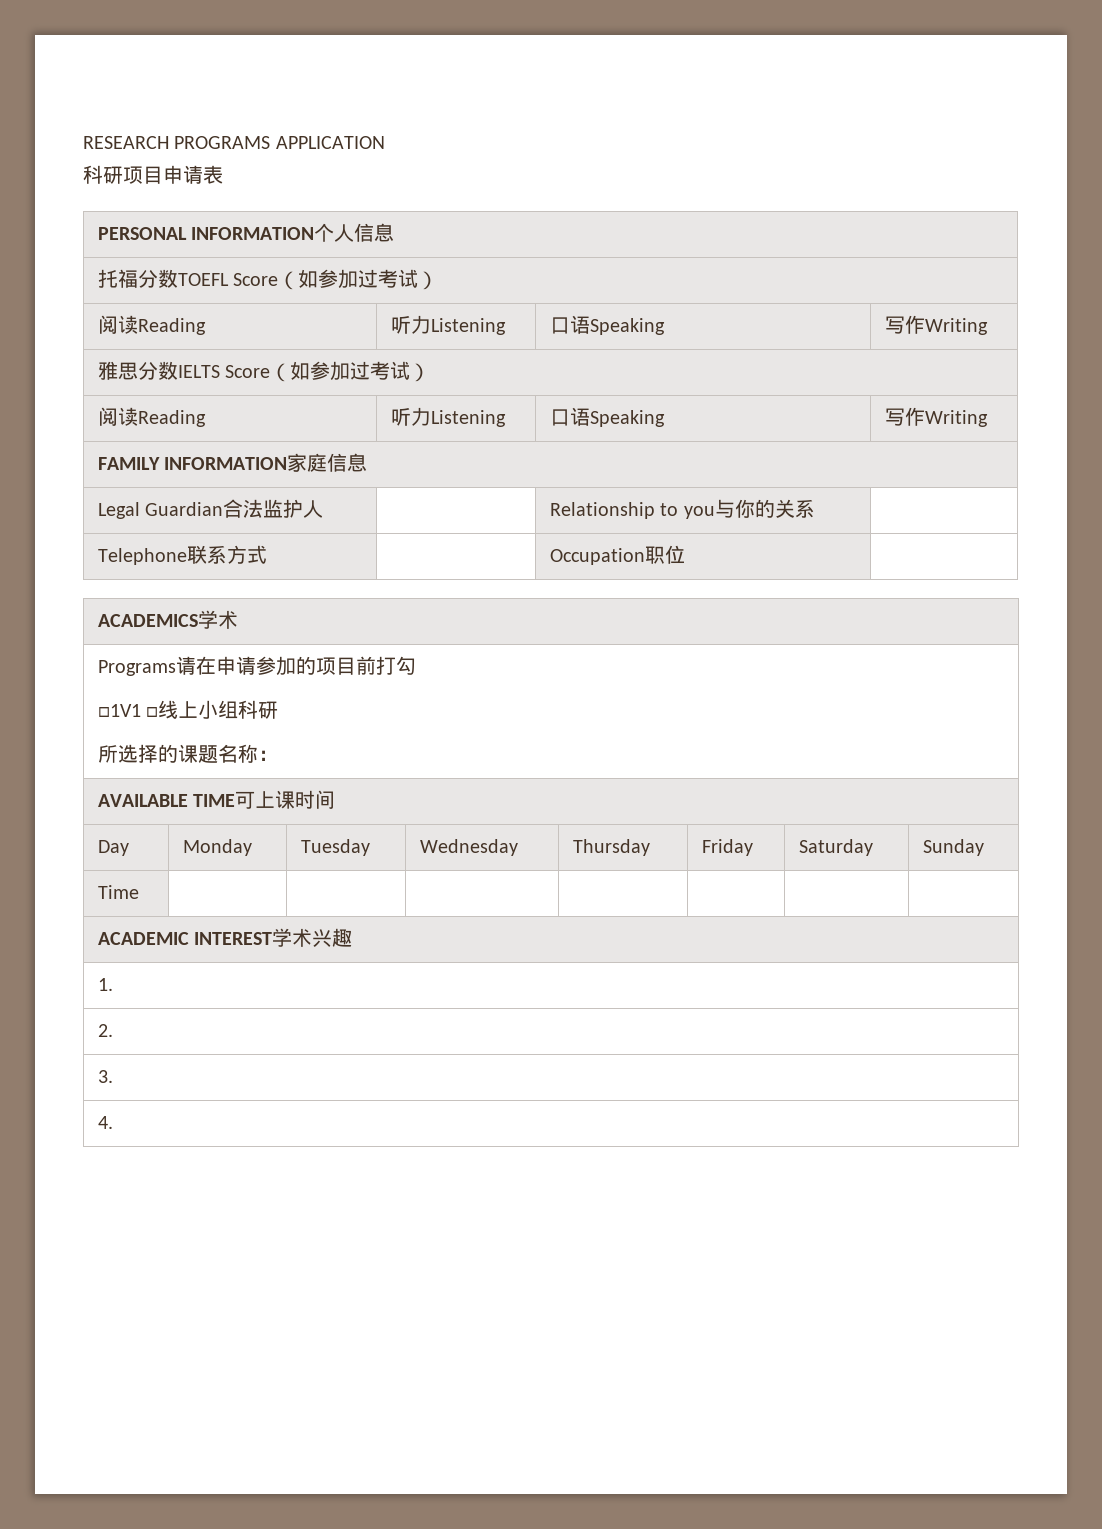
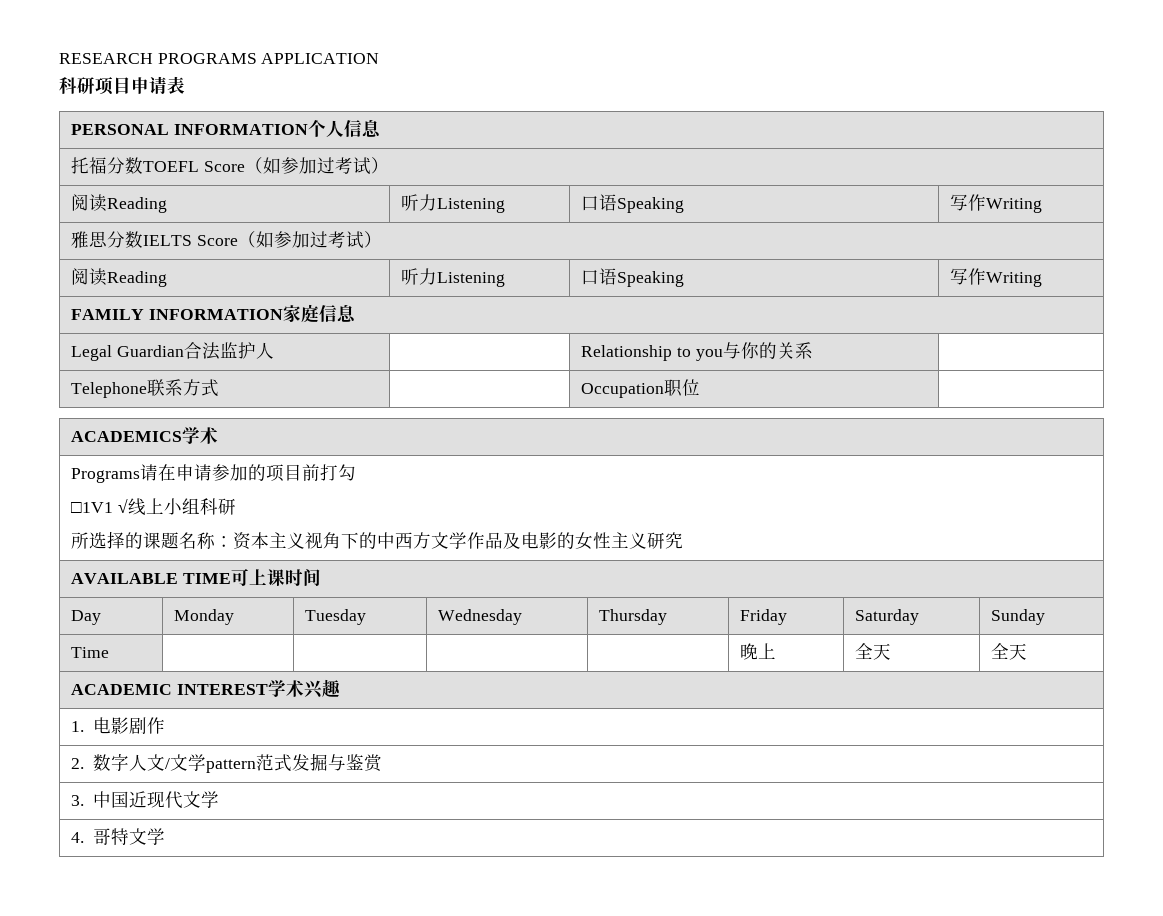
  Programs请在申请参加的项目前打勾
- □1V1 □线上小组科研
- 所选择的课题名称：
+ □1V1 √线上小组科研
+ 所选择的课题名称：资本主义视角下的中西方文学作品及电影的女性主义研究
- Time | | | | | | |
+ Time | | | | | 晚上 | 全天 | 全天
- 1.
+ 1.电影剧作
- 2.
- 3.
+ 2.数字人文/文学pattern范式发掘与鉴赏
+ 3.中国近现代文学
- 4.
+ 4.哥特文学

